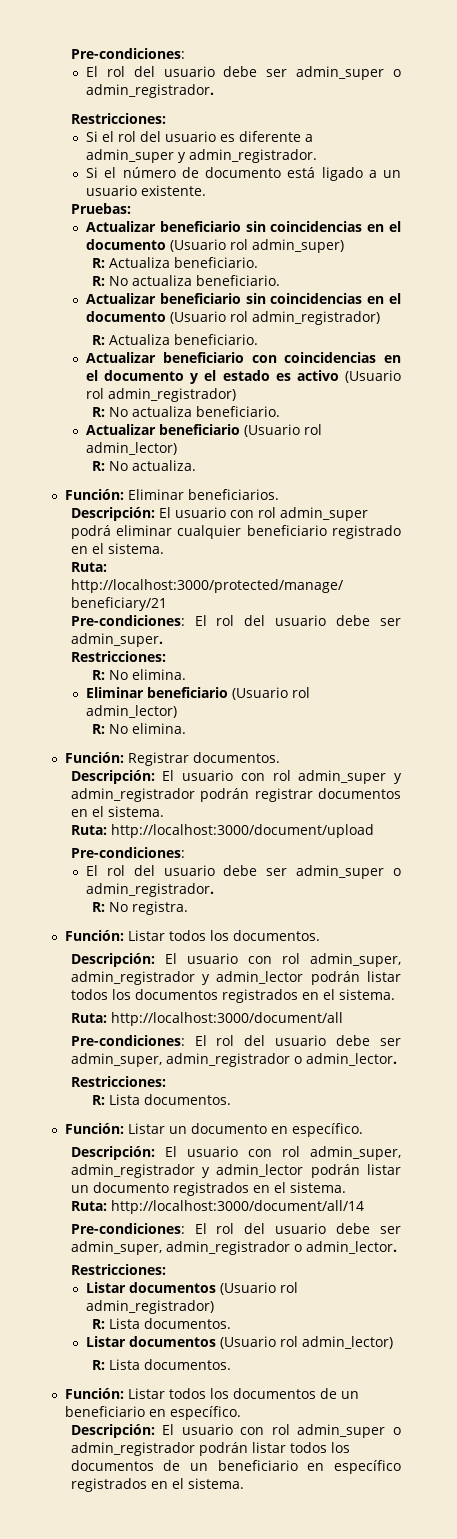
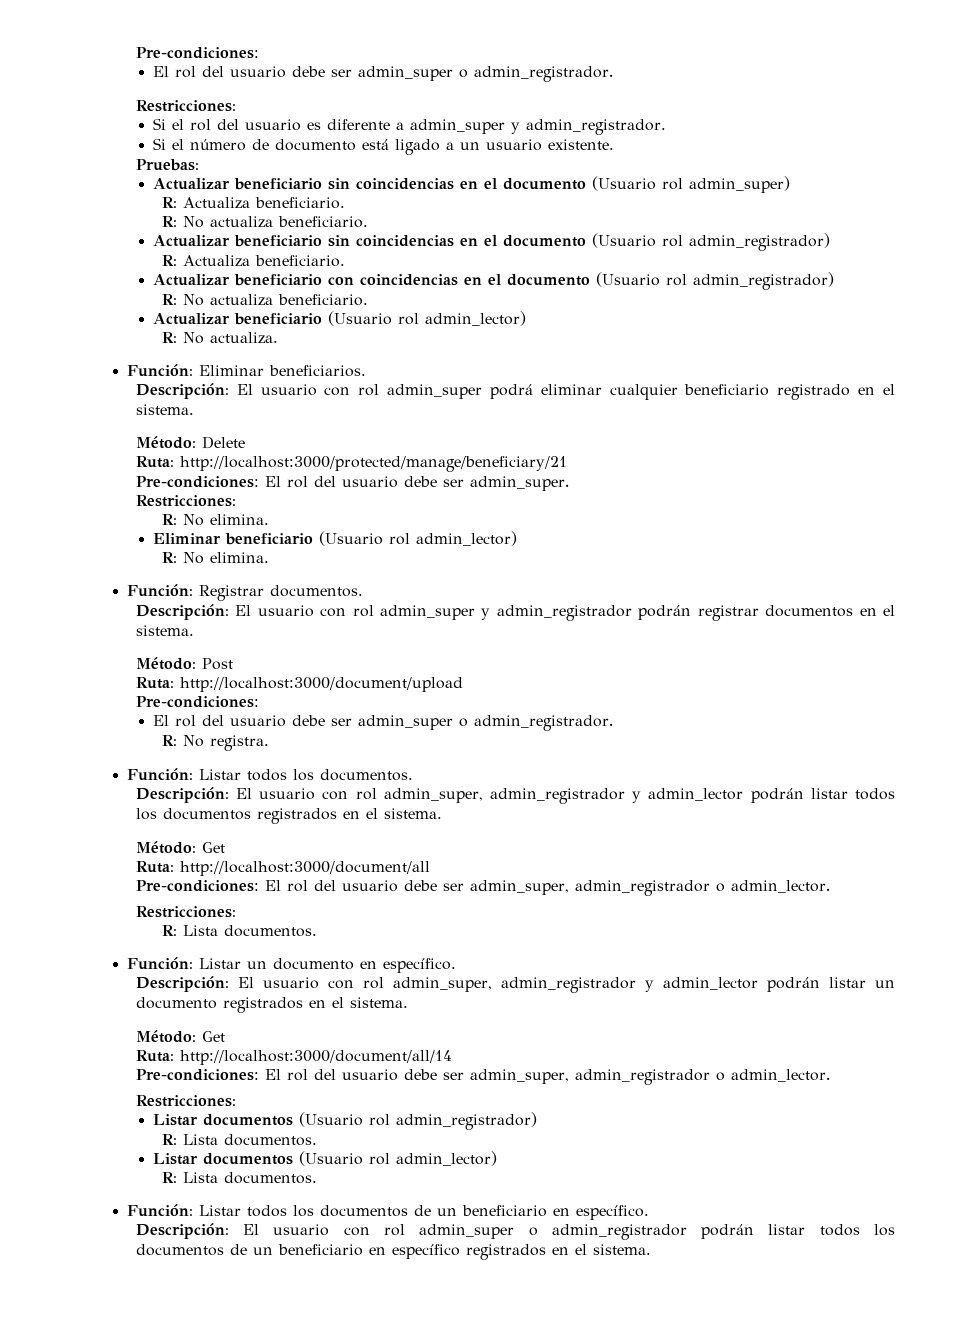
- Actualizar beneficiario con coincidencias en el documento y el estado es activo (Usuario rol admin_registrador)
+ Actualizar beneficiario con coincidencias en el documento (Usuario rol admin_registrador)
+ Método: Delete
+ Método: Post
  Descripción: El usuario con rol admin_super, admin_registrador y admin_lector podrán listar todos los documentos registrados en el sistema.
+ Método: Get
  Descripción: El usuario con rol admin_super, admin_registrador y admin_lector podrán listar un documento registrados en el sistema.
+ Método: Get

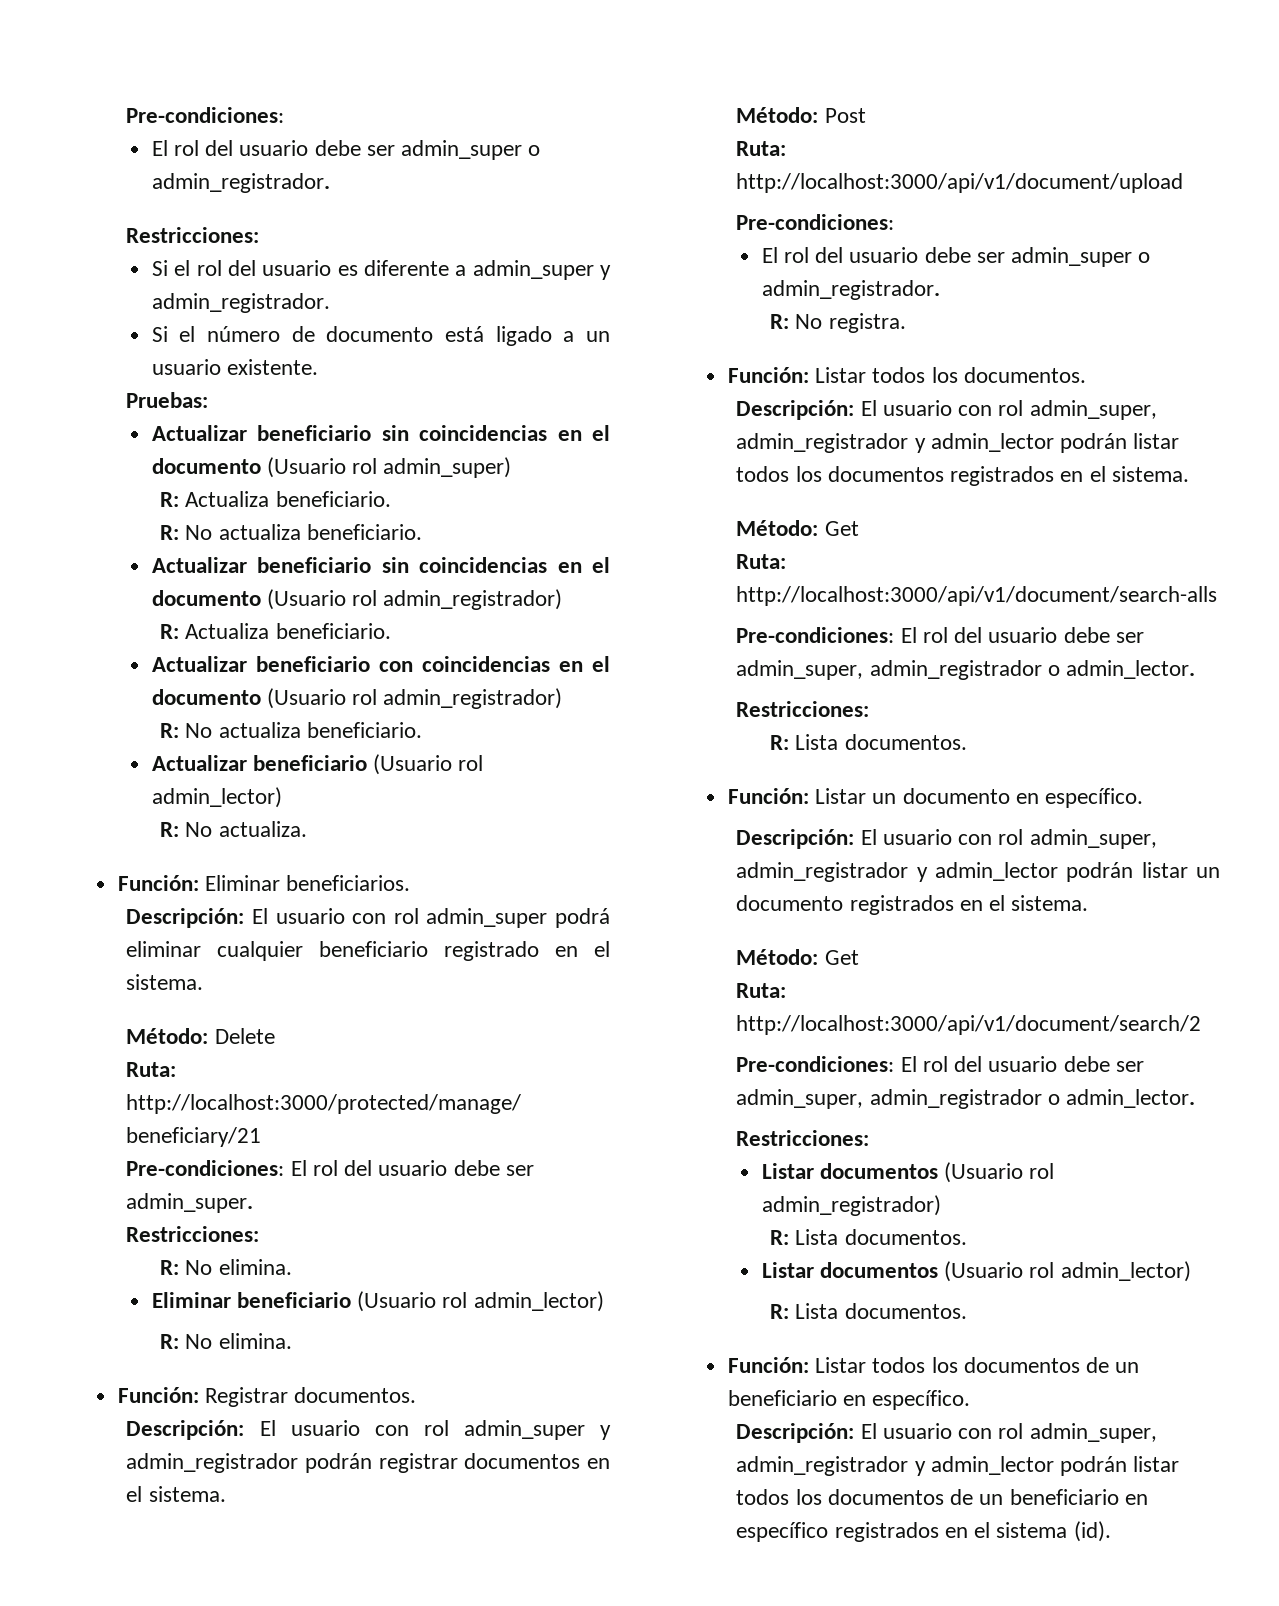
- Ruta: http://localhost:3000/document/upload
+ Ruta: http://localhost:3000/api/v1/document/upload
- Ruta: http://localhost:3000/document/all
+ Ruta: http://localhost:3000/api/v1/document/search-alls
- Ruta: http://localhost:3000/document/all/14
+ Ruta: http://localhost:3000/api/v1/document/search/2
- Descripción: El usuario con rol admin_super o admin_registrador podrán listar todos los documentos de un beneficiario en específico registrados en el sistema.
+ Descripción: El usuario con rol admin_super, admin_registrador y admin_lector podrán listar todos los documentos de un beneficiario en específico registrados en el sistema (id).

